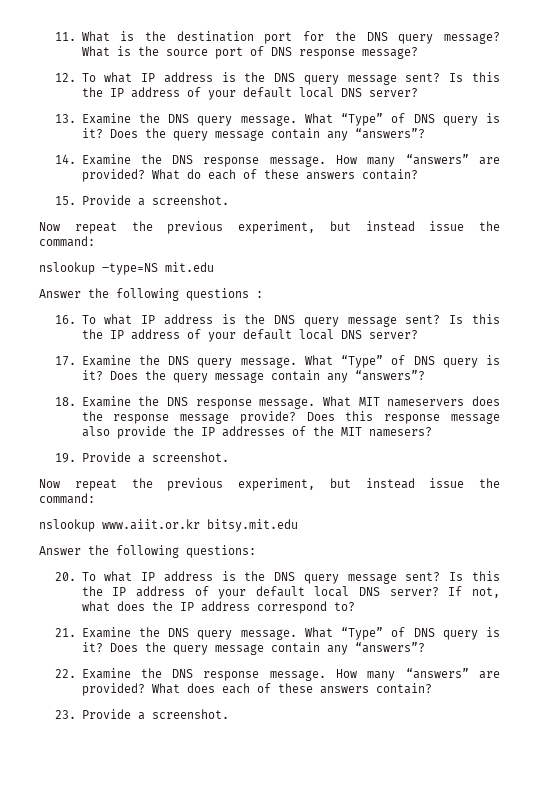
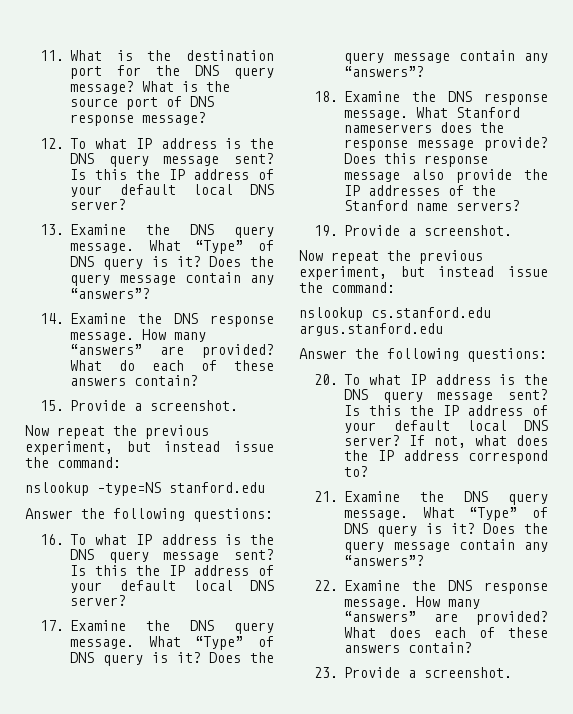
- nslookup –type=NS mit.edu
- Answer the following questions :
+ nslookup –type=NS stanford.edu
+ Answer the following questions:
- What MIT nameservers does the response message provide?
+ What Stanford nameservers does the response message provide?
- Does this response message also provide the IP addresses of the MIT namesers?
+ Does this response message also provide the IP addresses of the Stanford name servers?
- nslookup www.aiit.or.kr bitsy.mit.edu
+ nslookup cs.stanford.edu argus.stanford.edu

